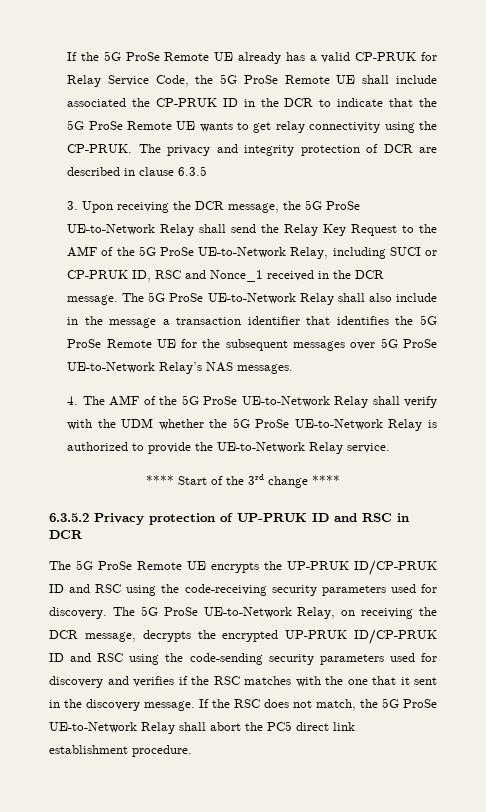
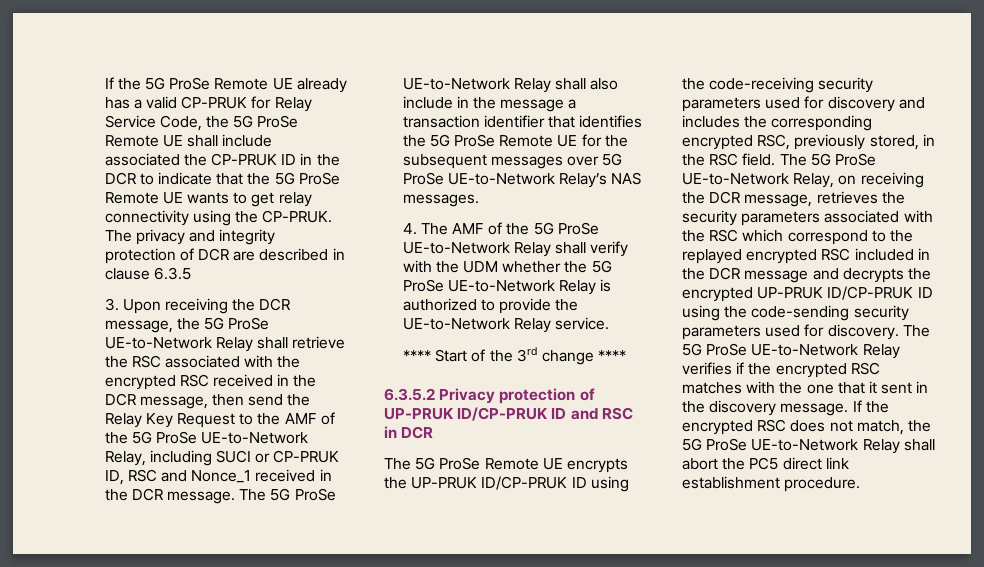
- 3. Upon receiving the DCR message, the 5G ProSe UE-to-Network Relay shall send the Relay Key Request to the AMF of the 5G ProSe UE-to-Network Relay, including SUCI or CP-PRUK ID, RSC and Nonce_1 received in the DCR message.
+ 3. Upon receiving the DCR message, the 5G ProSe UE-to-Network Relay shall retrieve the RSC associated with the encrypted RSC received in the DCR message, then send the Relay Key Request to the AMF of the 5G ProSe UE-to-Network Relay, including SUCI or CP-PRUK ID, RSC and Nonce_1 received in the DCR message.
- 6.3.5.2 Privacy protection of UP-PRUK ID and RSC in DCR
+ 6.3.5.2 Privacy protection of UP-PRUK ID/CP-PRUK ID and RSC in DCR
- The 5G ProSe Remote UE encrypts the UP-PRUK ID/CP-PRUK ID and RSC using the code-receiving security parameters used for discovery.
+ The 5G ProSe Remote UE encrypts the UP-PRUK ID/CP-PRUK ID using the code-receiving security parameters used for discovery and includes the corresponding encrypted RSC, previously stored, in the RSC field.
- The 5G ProSe UE-to-Network Relay, on receiving the DCR message, decrypts the encrypted UP-PRUK ID/CP-PRUK ID and RSC using the code-sending security parameters used for discovery and verifies if the RSC matches with the one that it sent in the discovery message.
+ The 5G ProSe UE-to-Network Relay, on receiving the DCR message, retrieves the security parameters associated with the RSC which correspond to the replayed encrypted RSC included in the DCR message and decrypts the encrypted UP-PRUK ID/CP-PRUK ID using the code-sending security parameters used for discovery. The 5G ProSe UE-to-Network Relay verifies if the encrypted RSC matches with the one that it sent in the discovery message.
- If the RSC does not match, the 5G ProSe UE-to-Network Relay shall abort the PC5 direct link establishment procedure.
+ If the encrypted RSC does not match, the 5G ProSe UE-to-Network Relay shall abort the PC5 direct link establishment procedure.

